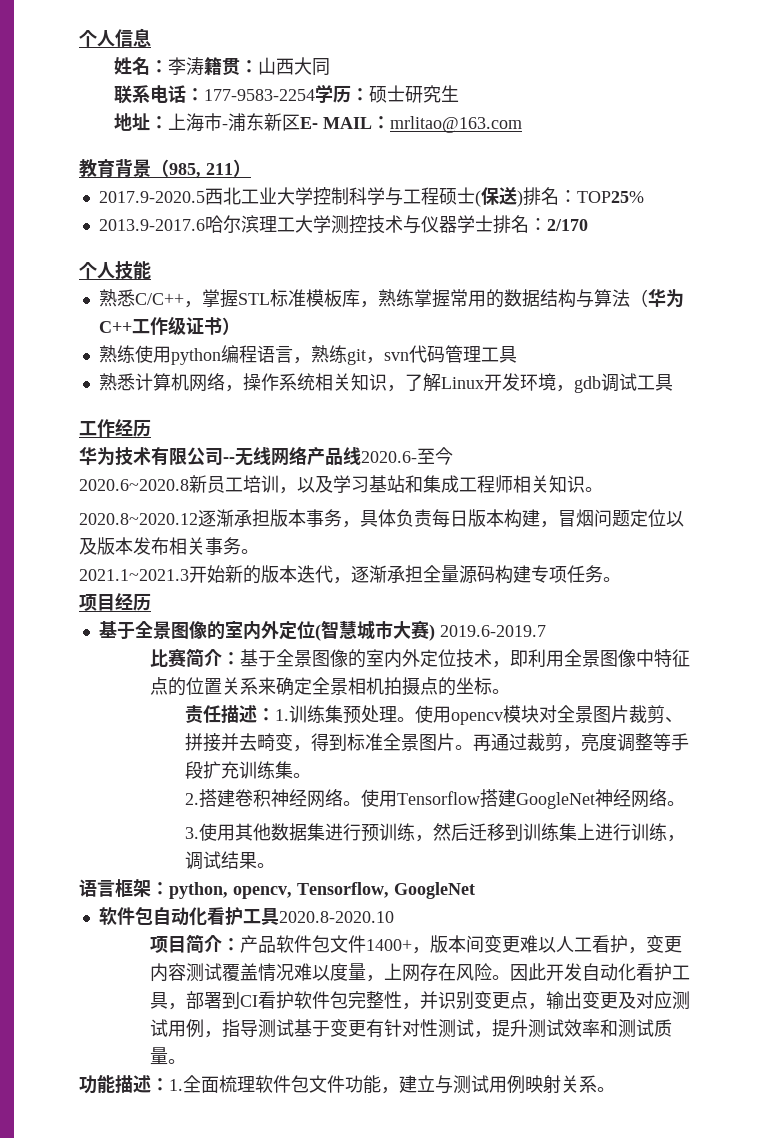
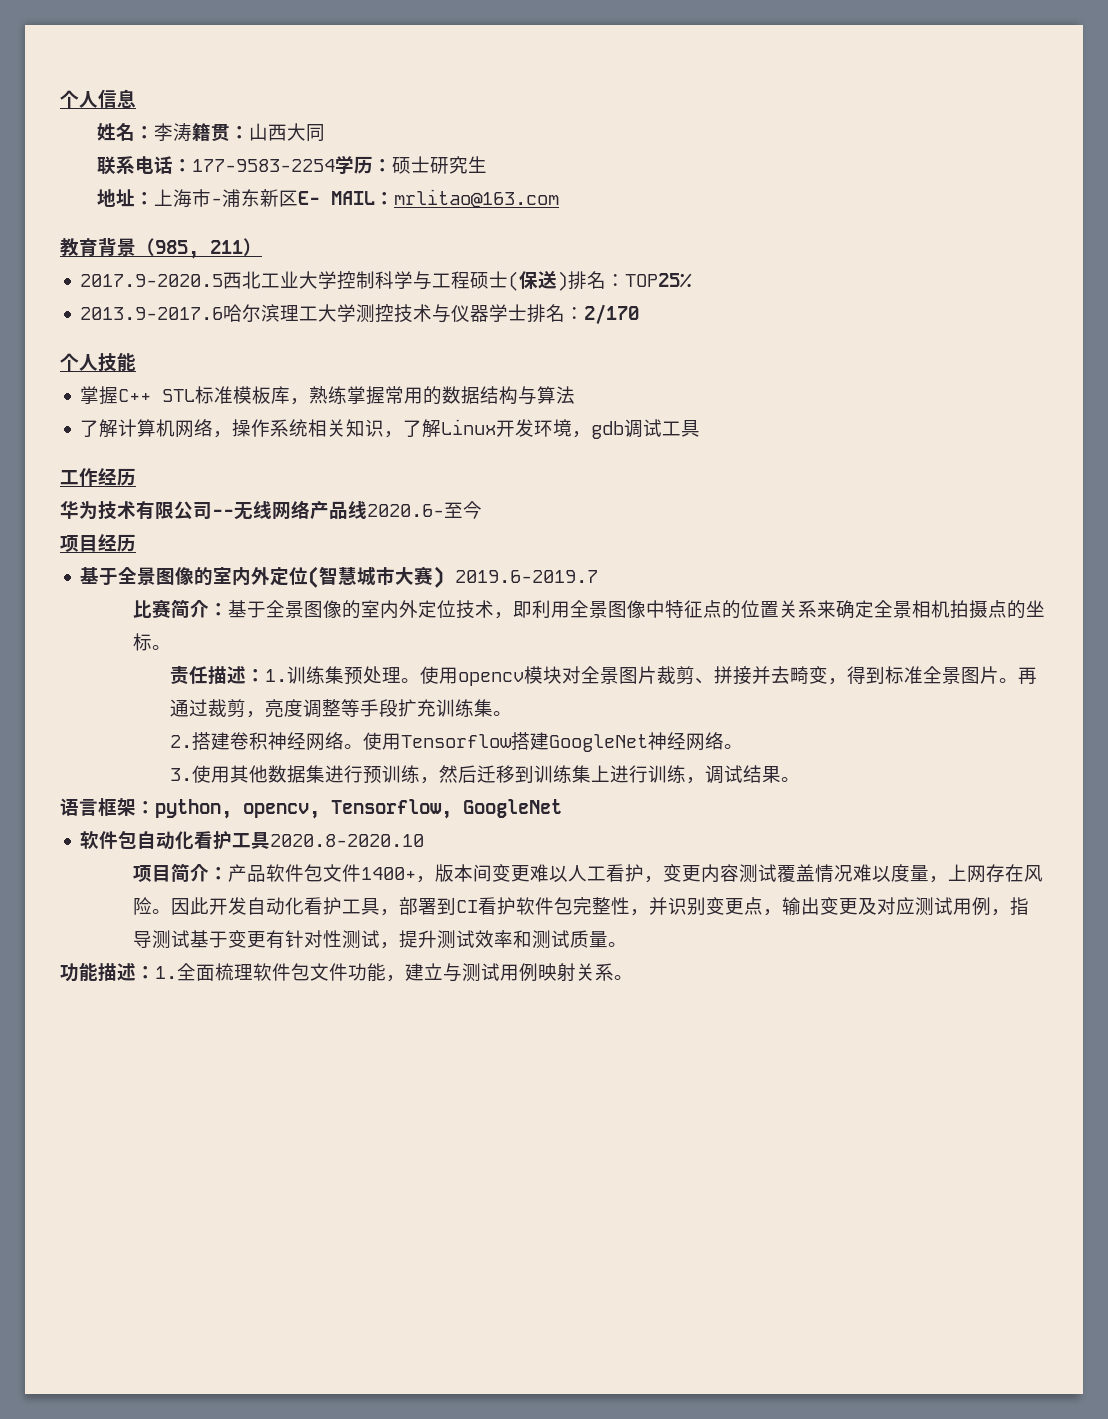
- 熟悉C/C++，掌握STL标准模板库，熟练掌握常用的数据结构与算法（华为C++工作级证书）
- 熟练使用python编程语言，熟练git，svn代码管理工具
- 熟悉计算机网络，操作系统相关知识，了解Linux开发环境，gdb调试工具
+ 掌握C++ STL标准模板库，熟练掌握常用的数据结构与算法
+ 了解计算机网络，操作系统相关知识，了解Linux开发环境，gdb调试工具
- 2020.6~2020.8新员工培训，以及学习基站和集成工程师相关知识。
- 2020.8~2020.12逐渐承担版本事务，具体负责每日版本构建，冒烟问题定位以及版本发布相关事务。
- 2021.1~2021.3开始新的版本迭代，逐渐承担全量源码构建专项任务。

